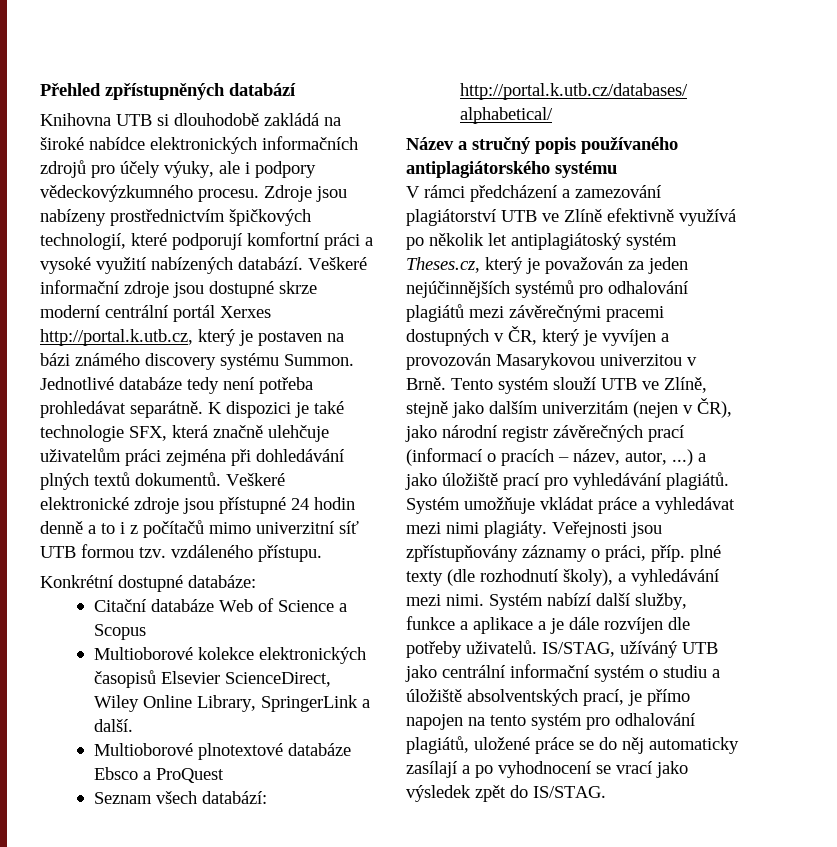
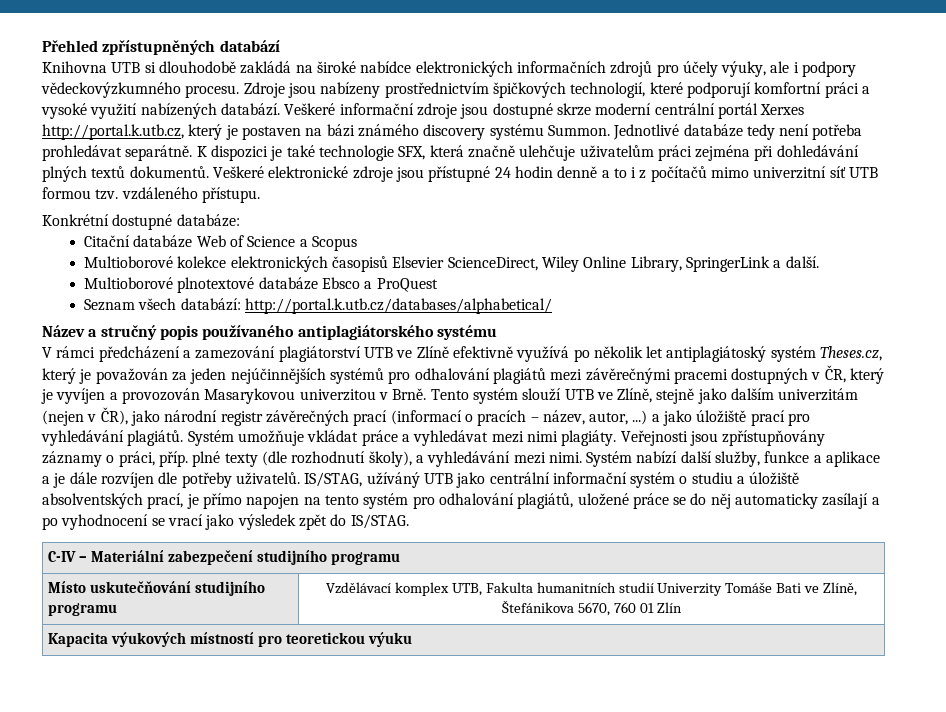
+ C-IV – Materiální zabezpečení studijního programu
+ Místo uskutečňování studijního programu | Vzdělávací komplex UTB, Fakulta humanitních studií Univerzity Tomáše Bati ve Zlíně, Štefánikova 5670, 760 01 Zlín
+ Kapacita výukových místností pro teoretickou výuku

